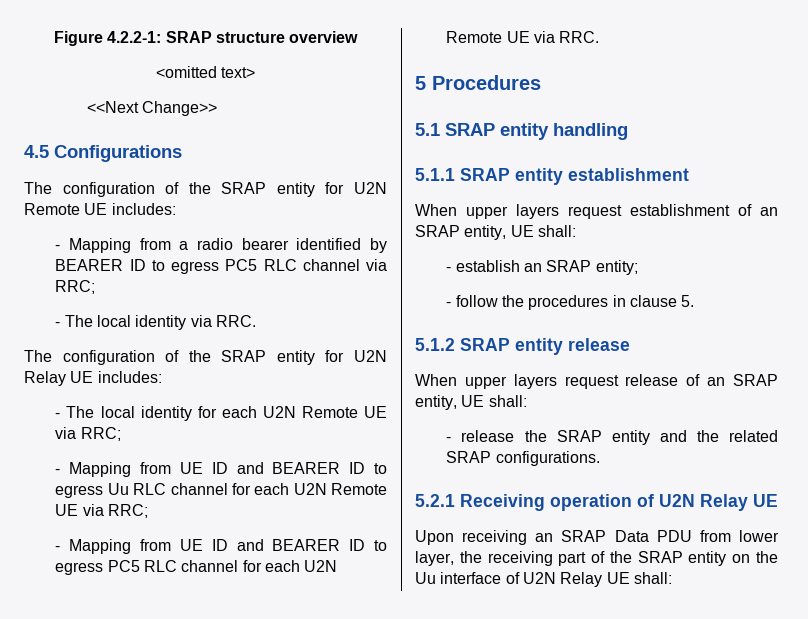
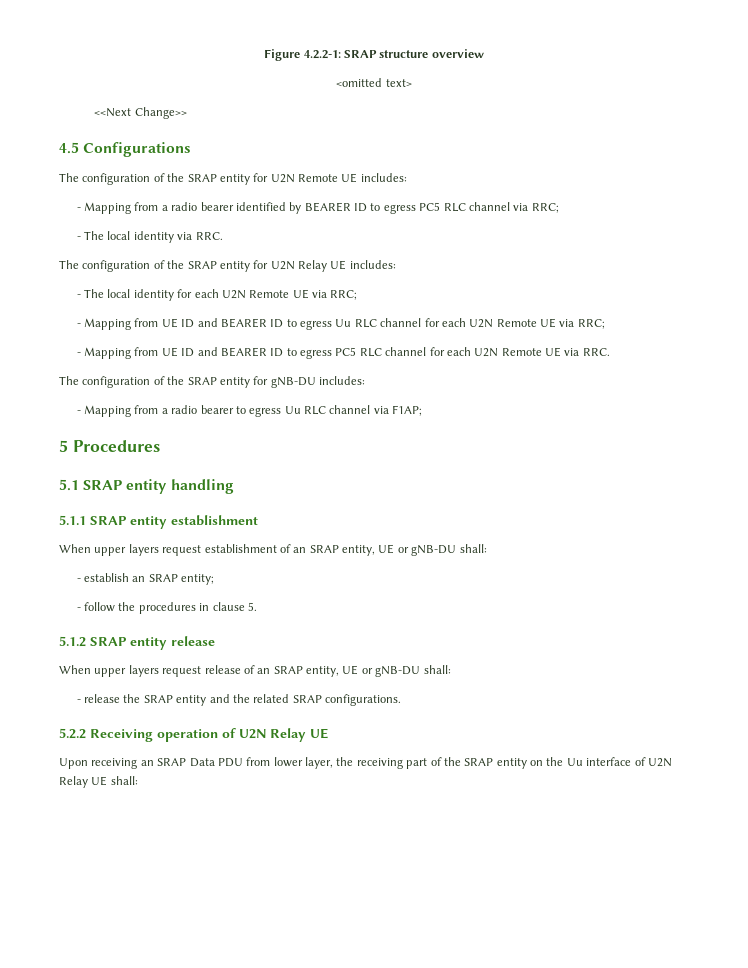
+ The configuration of the SRAP entity for gNB-DU includes:
+ - Mapping from a radio bearer to egress Uu RLC channel via F1AP;
- When upper layers request establishment of an SRAP entity, UE shall:
+ When upper layers request establishment of an SRAP entity, UE or gNB-DU shall:
- When upper layers request release of an SRAP entity, UE shall:
+ When upper layers request release of an SRAP entity, UE or gNB-DU shall:
- 5.2.1 Receiving operation of U2N Relay UE
+ 5.2.2 Receiving operation of U2N Relay UE

